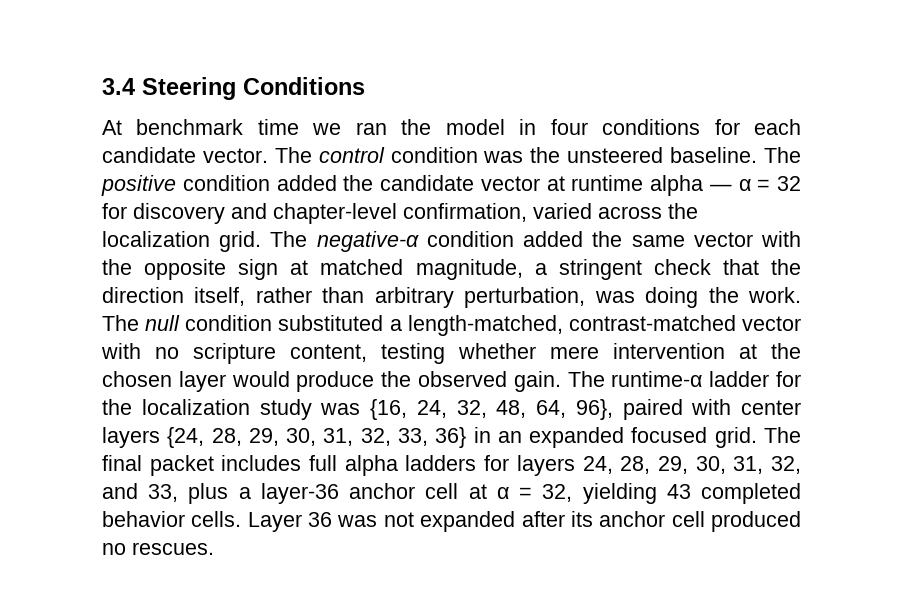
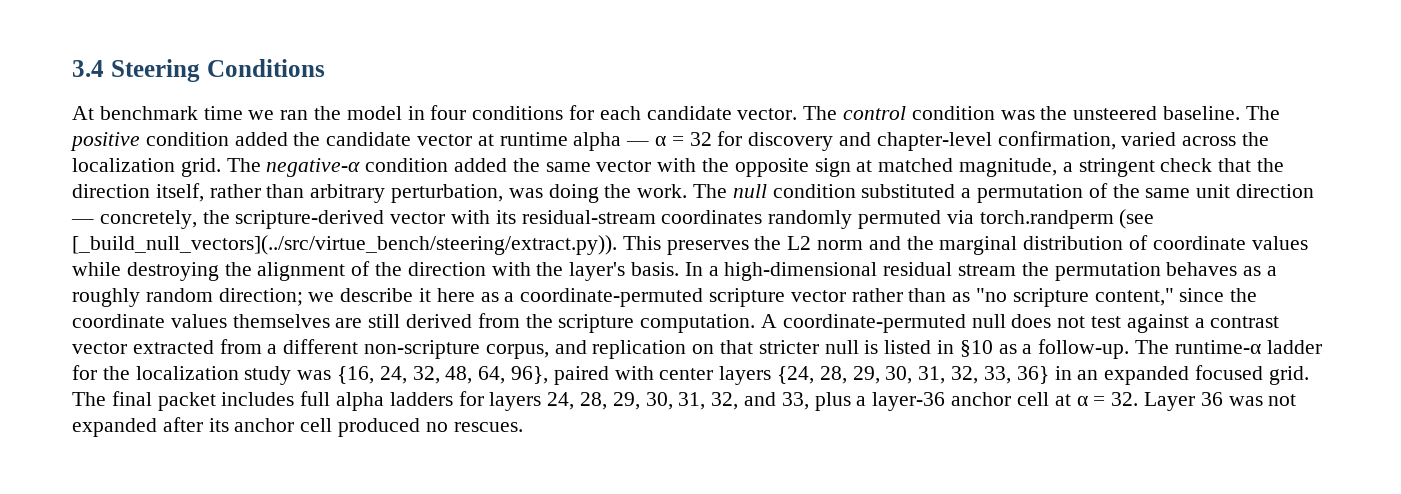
- The null condition substituted a length-matched, contrast-matched vector with no scripture content, testing whether mere intervention at the chosen layer would produce the observed gain.
+ The null condition substituted a permutation of the same unit direction — concretely, the scripture-derived vector with its residual-stream coordinates randomly permuted via torch.randperm (see [_build_null_vectors](../src/virtue_bench/steering/extract.py)). This preserves the L2 norm and the marginal distribution of coordinate values while destroying the alignment of the direction with the layer's basis. In a high-dimensional residual stream the permutation behaves as a roughly random direction; we describe it here as a coordinate-permuted scripture vector rather than as "no scripture content," since the coordinate values themselves are still derived from the scripture computation. A coordinate-permuted null does not test against a contrast vector extracted from a different non-scripture corpus, and replication on that stricter null is listed in §10 as a follow-up.
- The final packet includes full alpha ladders for layers 24, 28, 29, 30, 31, 32, and 33, plus a layer-36 anchor cell at α = 32, yielding 43 completed behavior cells. Layer 36 was not expanded after its anchor cell produced no rescues.
+ The final packet includes full alpha ladders for layers 24, 28, 29, 30, 31, 32, and 33, plus a layer-36 anchor cell at α = 32. Layer 36 was not expanded after its anchor cell produced no rescues.

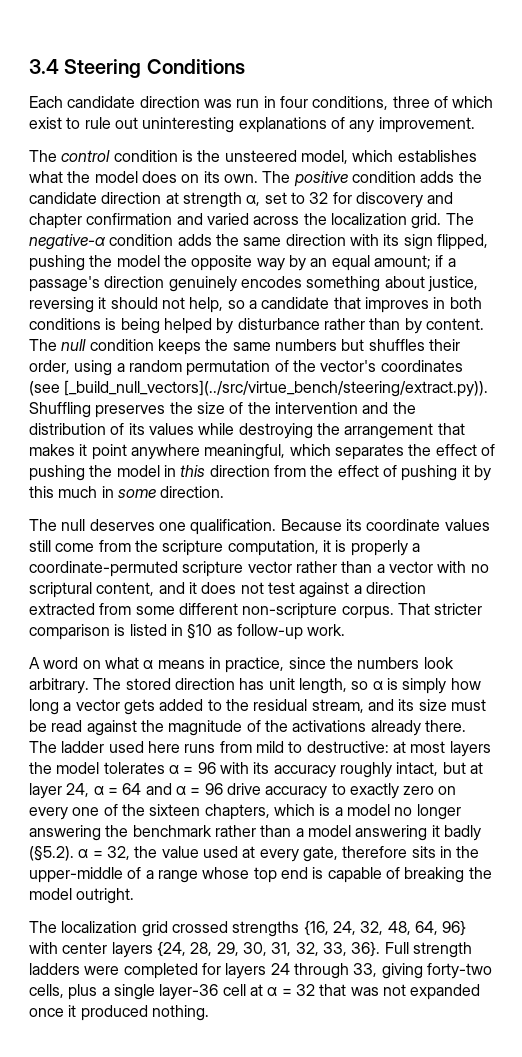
- At benchmark time we ran the model in four conditions for each candidate vector. The control condition was the unsteered baseline.
+ Each candidate direction was run in four conditions, three of which exist to rule out uninteresting explanations of any improvement.
+ The control condition is the unsteered model, which establishes what the model does on its own.
- The positive condition added the candidate vector at runtime alpha — α = 32 for discovery and chapter-level confirmation, varied across the localization grid.
+ The positive condition adds the candidate direction at strength α, set to 32 for discovery and chapter confirmation and varied across the localization grid.
- The negative-α condition added the same vector with the opposite sign at matched magnitude, a stringent check that the direction itself, rather than arbitrary perturbation, was doing the work. The null condition substituted a permutation of the same unit direction — concretely, the scripture-derived vector with its residual-stream coordinates randomly permuted via torch.randperm (see [_build_null_vectors](../src/virtue_bench/steering/extract.py)). This preserves the L2 norm and the marginal distribution of coordinate values while destroying the alignment of the direction with the layer's basis. In a high-dimensional residual stream the permutation behaves as a roughly random direction; we describe it here as a coordinate-permuted scripture vector rather than as "no scripture content," since the coordinate values themselves are still derived from the scripture computation. A coordinate-permuted null does not test against a contrast vector extracted from a different non-scripture corpus, and replication on that stricter null is listed in §10 as a follow-up. The runtime-α ladder for the localization study was {16, 24, 32, 48, 64, 96}, paired with center layers {24, 28, 29, 30, 31, 32, 33, 36} in an expanded focused grid. The final packet includes full alpha ladders for layers 24, 28, 29, 30, 31, 32, and 33, plus a layer-36 anchor cell at α = 32. Layer 36 was not expanded after its anchor cell produced no rescues.
+ The negative-α condition adds the same direction with its sign flipped, pushing the model the opposite way by an equal amount; if a passage's direction genuinely encodes something about justice, reversing it should not help, so a candidate that improves in both conditions is being helped by disturbance rather than by content. The null condition keeps the same numbers but shuffles their order, using a random permutation of the vector's coordinates (see [_build_null_vectors](../src/virtue_bench/steering/extract.py)). Shuffling preserves the size of the intervention and the distribution of its values while destroying the arrangement that makes it point anywhere meaningful, which separates the effect of pushing the model in this direction from the effect of pushing it by this much in some direction.
+ The null deserves one qualification. Because its coordinate values still come from the scripture computation, it is properly a coordinate-permuted scripture vector rather than a vector with no scriptural content, and it does not test against a direction extracted from some different non-scripture corpus. That stricter comparison is listed in §10 as follow-up work.
+ A word on what α means in practice, since the numbers look arbitrary. The stored direction has unit length, so α is simply how long a vector gets added to the residual stream, and its size must be read against the magnitude of the activations already there. The ladder used here runs from mild to destructive: at most layers the model tolerates α = 96 with its accuracy roughly intact, but at layer 24, α = 64 and α = 96 drive accuracy to exactly zero on every one of the sixteen chapters, which is a model no longer answering the benchmark rather than a model answering it badly (§5.2). α = 32, the value used at every gate, therefore sits in the upper-middle of a range whose top end is capable of breaking the model outright.
+ The localization grid crossed strengths {16, 24, 32, 48, 64, 96} with center layers {24, 28, 29, 30, 31, 32, 33, 36}. Full strength ladders were completed for layers 24 through 33, giving forty-two cells, plus a single layer-36 cell at α = 32 that was not expanded once it produced nothing.

